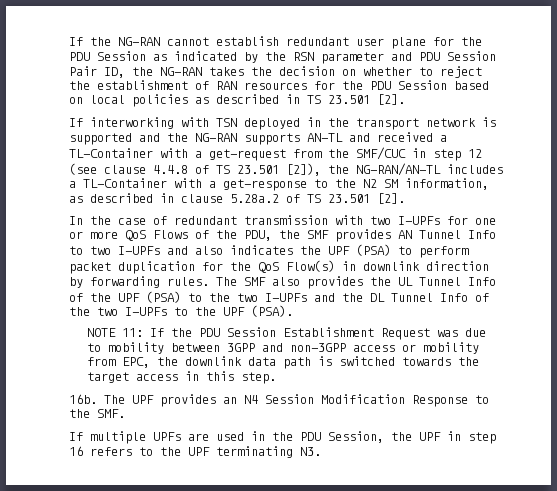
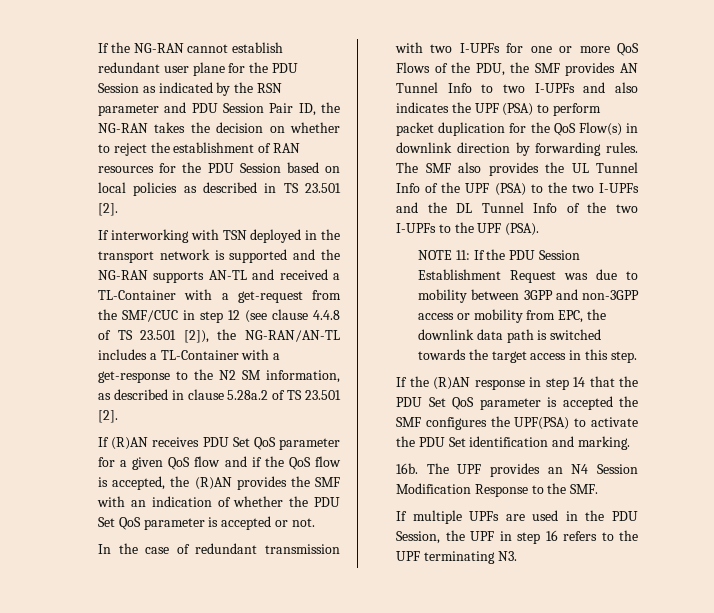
+ If (R)AN receives PDU Set QoS parameter for a given QoS flow and if the QoS flow is accepted, the (R)AN provides the SMF with an indication of whether the PDU Set QoS parameter is accepted or not.
+ If the (R)AN response in step 14 that the PDU Set QoS parameter is accepted the SMF configures the UPF(PSA) to activate the PDU Set identification and marking.

